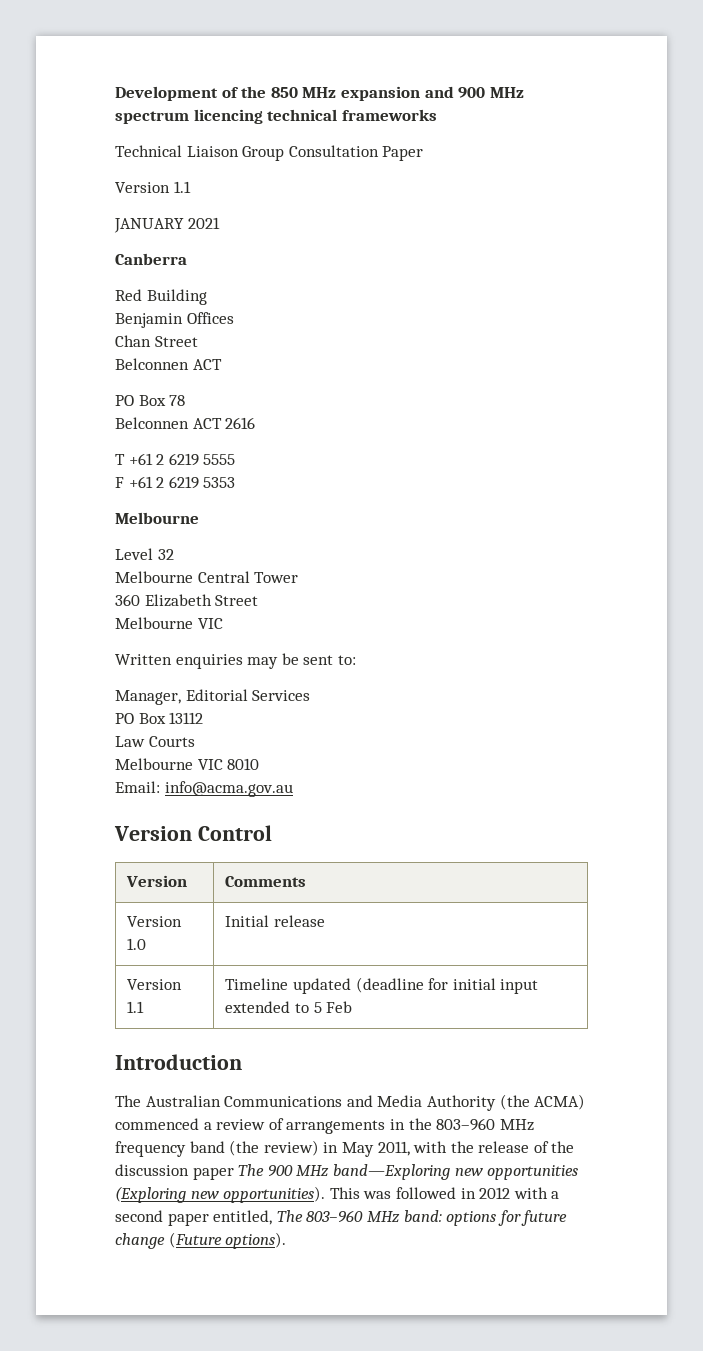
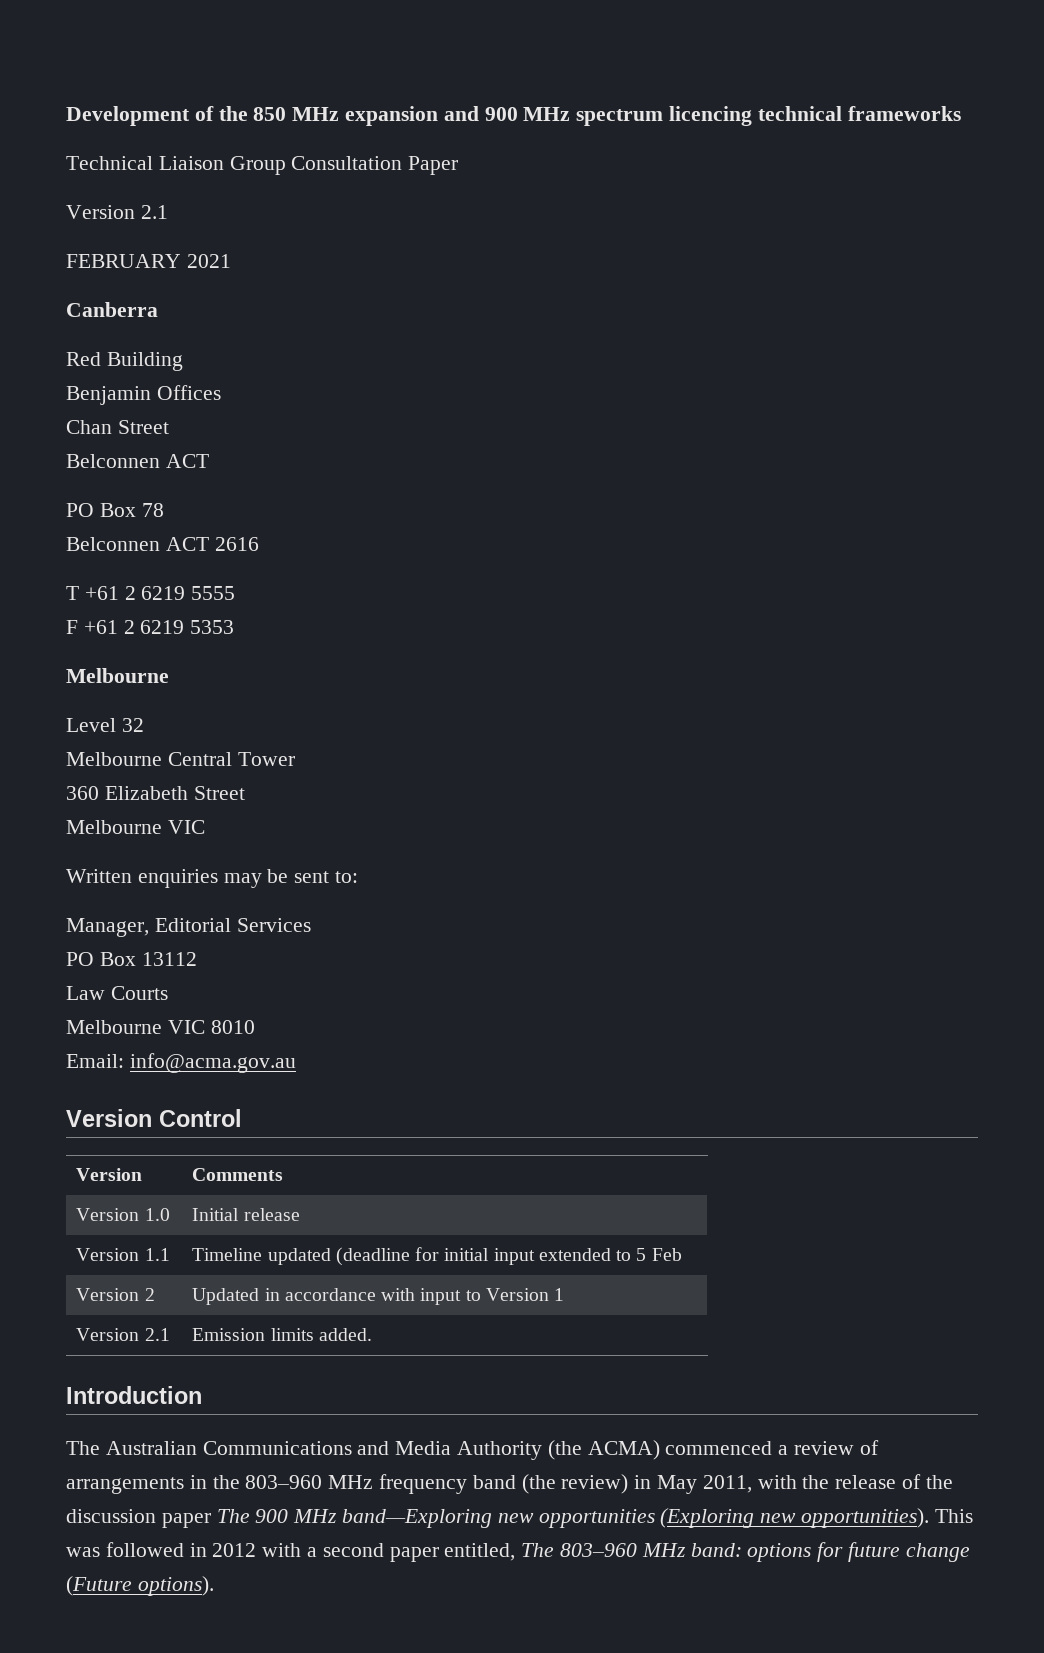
  Technical Liaison Group Consultation Paper
- Version 1.1
- JANUARY 2021
+ Version 2.1
+ FEBRUARY 2021
+ Version 2 | Updated in accordance with input to Version 1
+ Version 2.1 | Emission limits added.

